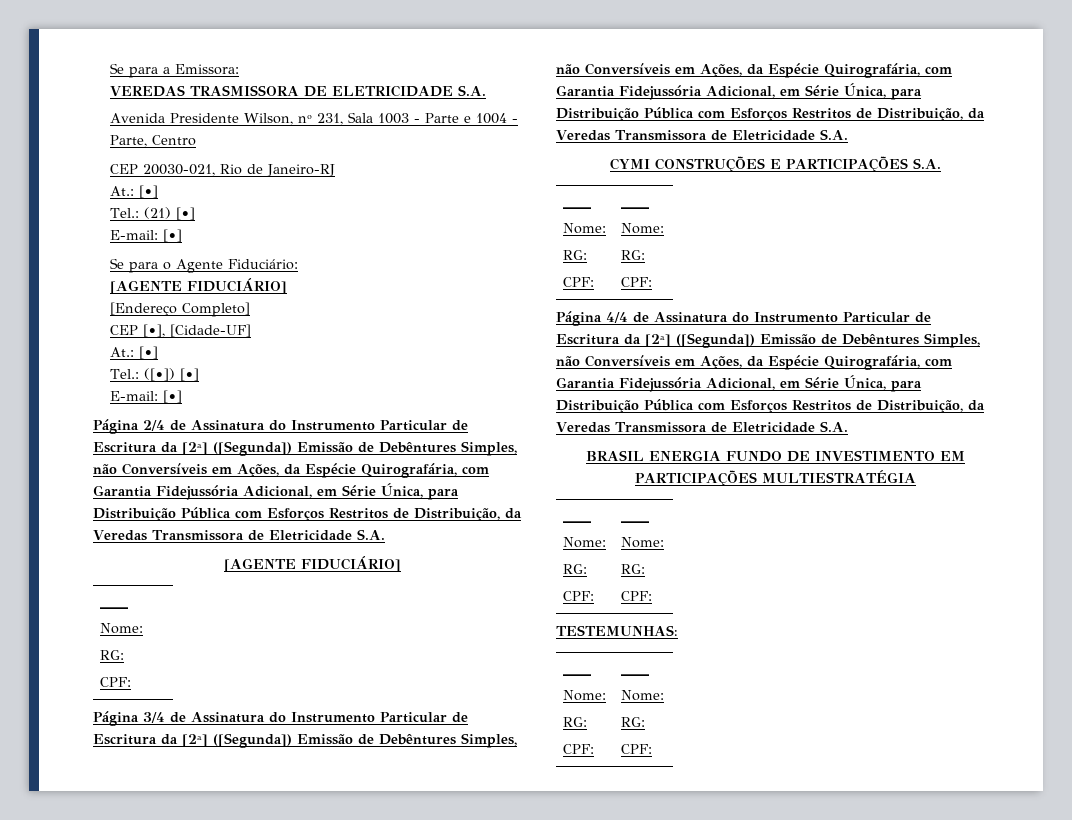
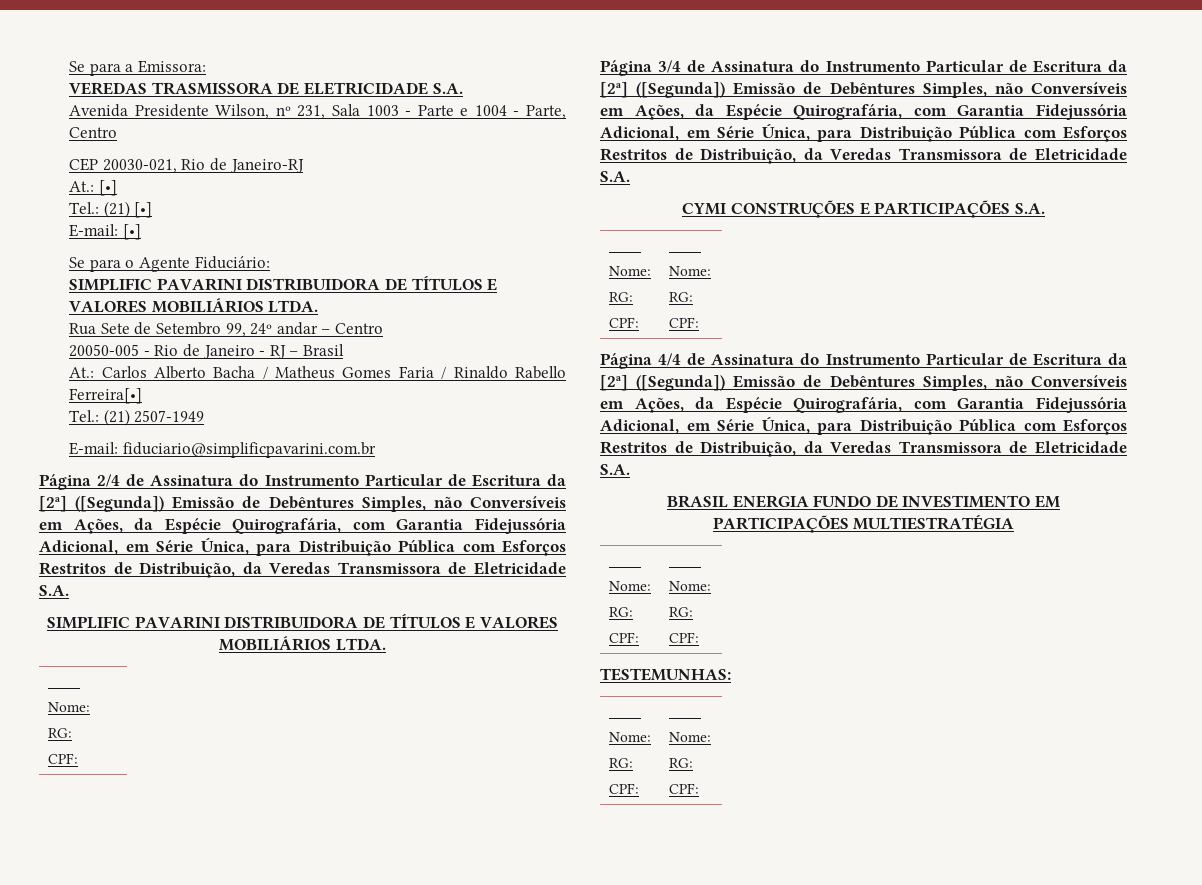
  Se para o Agente Fiduciário:
- [AGENTE FIDUCIÁRIO]
- [Endereço Completo]
- CEP [•], [Cidade-UF]
- At.: [•]
- Tel.: ([•]) [•]
- E-mail: [•]
+ SIMPLIFIC PAVARINI DISTRIBUIDORA DE TÍTULOS E VALORES MOBILIÁRIOS LTDA.
+ Rua Sete de Setembro 99, 24º andar – Centro
+ 20050-005 - Rio de Janeiro - RJ – Brasil
+ At.: Carlos Alberto Bacha / Matheus Gomes Faria / Rinaldo Rabello Ferreira[•]
+ Tel.: (21) 2507-1949
+ E-mail: fiduciario@simplificpavarini.com.br
  Página 2/4 de Assinatura do Instrumento Particular de Escritura da [2ª] ([Segunda]) Emissão de Debêntures Simples, não Conversíveis em Ações, da Espécie Quirografária, com Garantia Fidejussória Adicional, em Série Única, para Distribuição Pública com Esforços Restritos de Distribuição, da Veredas Transmissora de Eletricidade S.A.
- [AGENTE FIDUCIÁRIO]
+ SIMPLIFIC PAVARINI DISTRIBUIDORA DE TÍTULOS E VALORES MOBILIÁRIOS LTDA.

